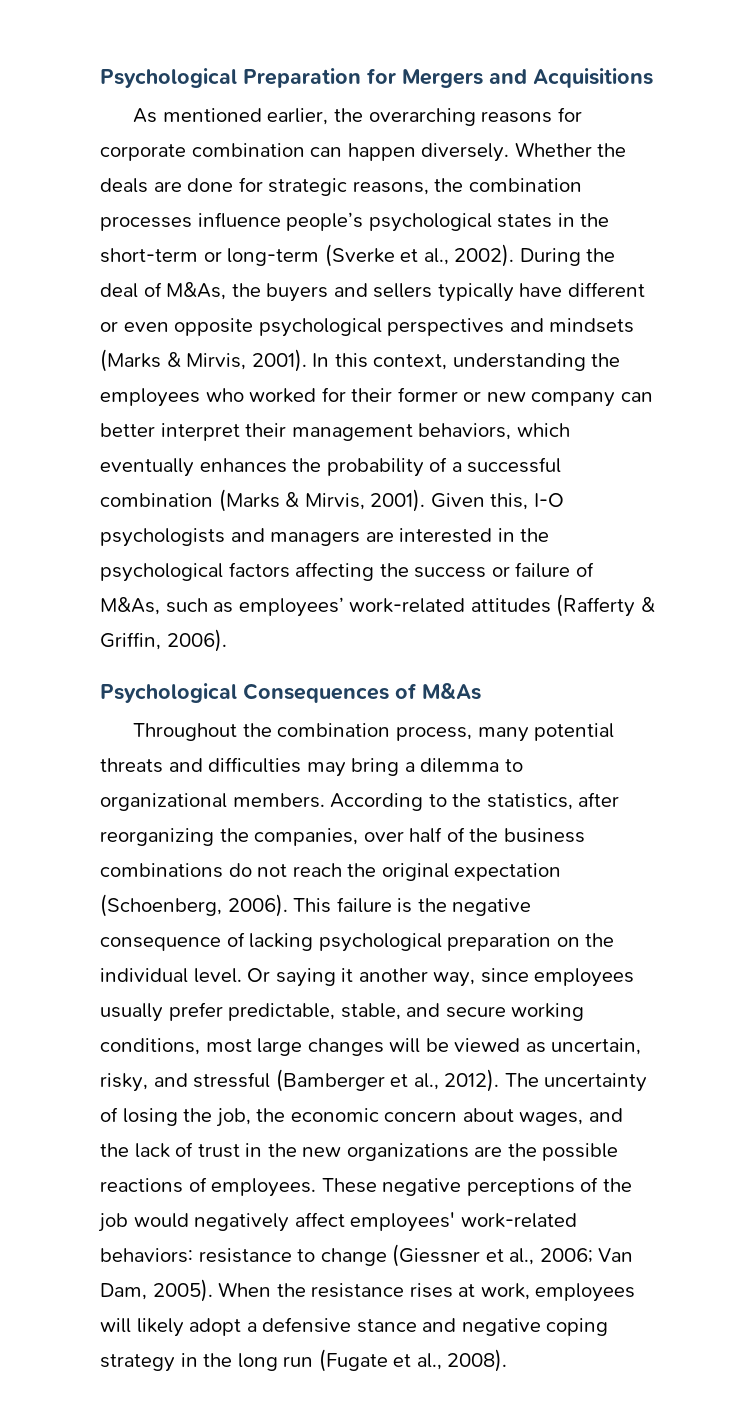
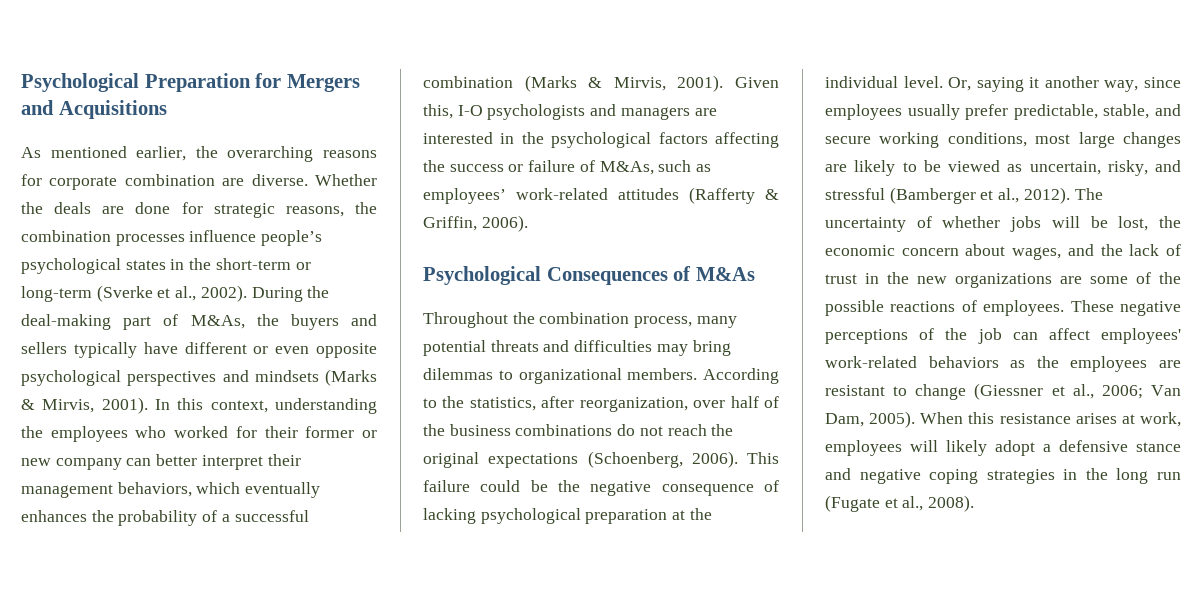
- As mentioned earlier, the overarching reasons for corporate combination can happen diversely.
+ As mentioned earlier, the overarching reasons for corporate combination are diverse.
- During the deal of M&As, the buyers and sellers typically have different or even opposite psychological perspectives and mindsets (Marks & Mirvis, 2001).
+ During the deal-making part of M&As, the buyers and sellers typically have different or even opposite psychological perspectives and mindsets (Marks & Mirvis, 2001).
- Throughout the combination process, many potential threats and difficulties may bring a dilemma to organizational members.
+ Throughout the combination process, many potential threats and difficulties may bring dilemmas to organizational members.
- According to the statistics, after reorganizing the companies, over half of the business combinations do not reach the original expectation (Schoenberg, 2006).
+ According to the statistics, after reorganization, over half of the business combinations do not reach the original expectations (Schoenberg, 2006).
- This failure is the negative consequence of lacking psychological preparation on the individual level.
+ This failure could be the negative consequence of lacking psychological preparation at the individual level.
- Or saying it another way, since employees usually prefer predictable, stable, and secure working conditions, most large changes will be viewed as uncertain, risky, and stressful (Bamberger et al., 2012).
+ Or, saying it another way, since employees usually prefer predictable, stable, and secure working conditions, most large changes are likely to be viewed as uncertain, risky, and stressful (Bamberger et al., 2012).
- The uncertainty of losing the job, the economic concern about wages, and the lack of trust in the new organizations are the possible reactions of employees.
+ The uncertainty of whether jobs will be lost, the economic concern about wages, and the lack of trust in the new organizations are some of the possible reactions of employees.
- These negative perceptions of the job would negatively affect employees' work-related behaviors: resistance to change (Giessner et al., 2006; Van Dam, 2005).
+ These negative perceptions of the job can affect employees' work-related behaviors as the employees are resistant to change (Giessner et al., 2006; Van Dam, 2005).
- When the resistance rises at work, employees will likely adopt a defensive stance and negative coping strategy in the long run (Fugate et al., 2008).
+ When this resistance arises at work, employees will likely adopt a defensive stance and negative coping strategies in the long run (Fugate et al., 2008).

